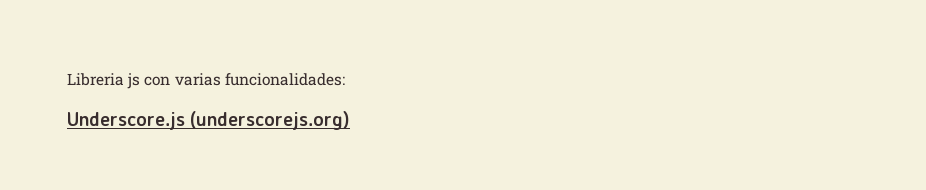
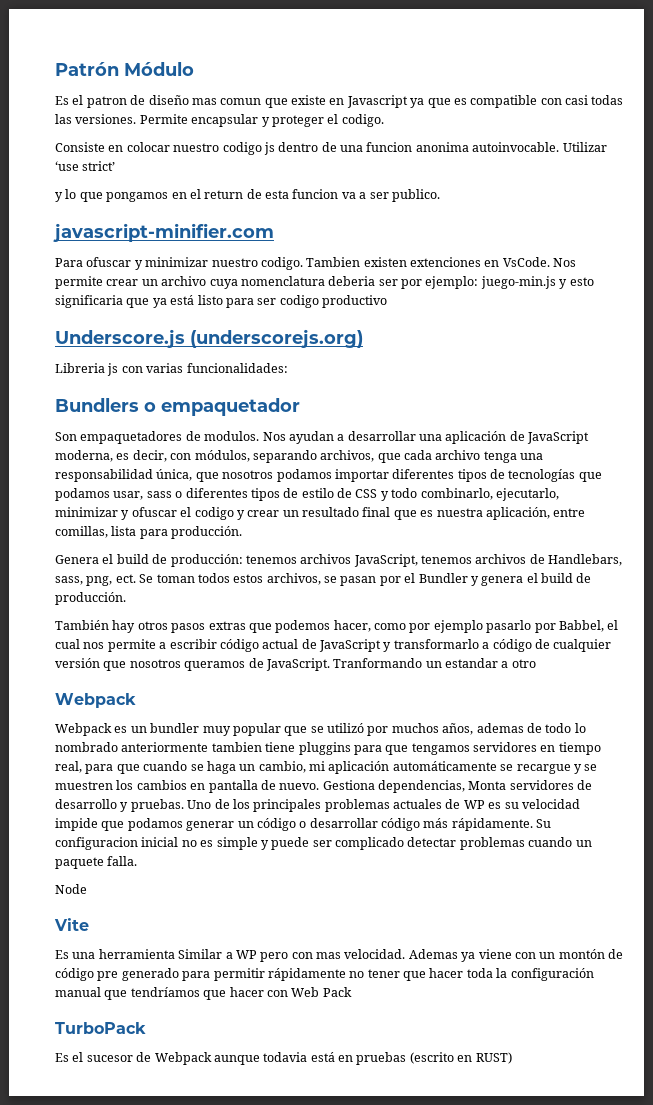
+ Patrón Módulo
+ Es el patron de diseño mas comun que existe en Javascript ya que es compatible con casi todas las versiones. Permite encapsular y proteger el codigo.
+ Consiste en colocar nuestro codigo js dentro de una funcion anonima autoinvocable. Utilizar ‘use strict’
+ y lo que pongamos en el return de esta funcion va a ser publico.
+ javascript-minifier.com
+ Para ofuscar y minimizar nuestro codigo. Tambien existen extenciones en VsCode. Nos permite crear un archivo cuya nomenclatura deberia ser por ejemplo: juego-min.js y esto significaria que ya está listo para ser codigo productivo
+ Underscore.js (underscorejs.org)
- Underscore.js (underscorejs.org)
+ Bundlers o empaquetador
+ Son empaquetadores de modulos. Nos ayudan a desarrollar una aplicación de JavaScript moderna, es decir, con módulos, separando archivos, que cada archivo tenga una responsabilidad única, que nosotros podamos importar diferentes tipos de tecnologías que podamos usar, sass o diferentes tipos de estilo de CSS y todo combinarlo, ejecutarlo, minimizar y ofuscar el codigo y crear un resultado final que es nuestra aplicación, entre comillas, lista para producción.
+ Genera el build de producción: tenemos archivos JavaScript, tenemos archivos de Handlebars, sass, png, ect. Se toman todos estos archivos, se pasan por el Bundler y genera el build de producción.
+ También hay otros pasos extras que podemos hacer, como por ejemplo pasarlo por Babbel, el cual nos permite a escribir código actual de JavaScript y transformarlo a código de cualquier versión que nosotros queramos de JavaScript. Tranformando un estandar a otro
+ Webpack
+ Webpack es un bundler muy popular que se utilizó por muchos años, ademas de todo lo nombrado anteriormente tambien tiene pluggins para que tengamos servidores en tiempo real, para que cuando se haga un cambio, mi aplicación automáticamente se recargue y se muestren los cambios en pantalla de nuevo. Gestiona dependencias, Monta servidores de desarrollo y pruebas. Uno de los principales problemas actuales de WP es su velocidad impide que podamos generar un código o desarrollar código más rápidamente. Su configuracion inicial no es simple y puede ser complicado detectar problemas cuando un paquete falla.
+ Node
+ Vite
+ Es una herramienta Similar a WP pero con mas velocidad. Ademas ya viene con un montón de código pre generado para permitir rápidamente no tener que hacer toda la configuración manual que tendríamos que hacer con Web Pack
+ TurboPack
+ Es el sucesor de Webpack aunque todavia está en pruebas (escrito en RUST)

